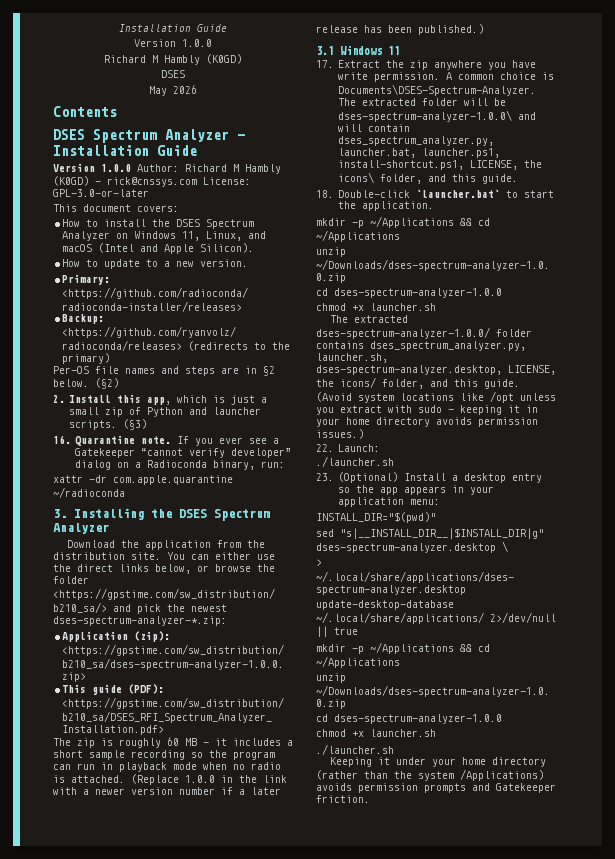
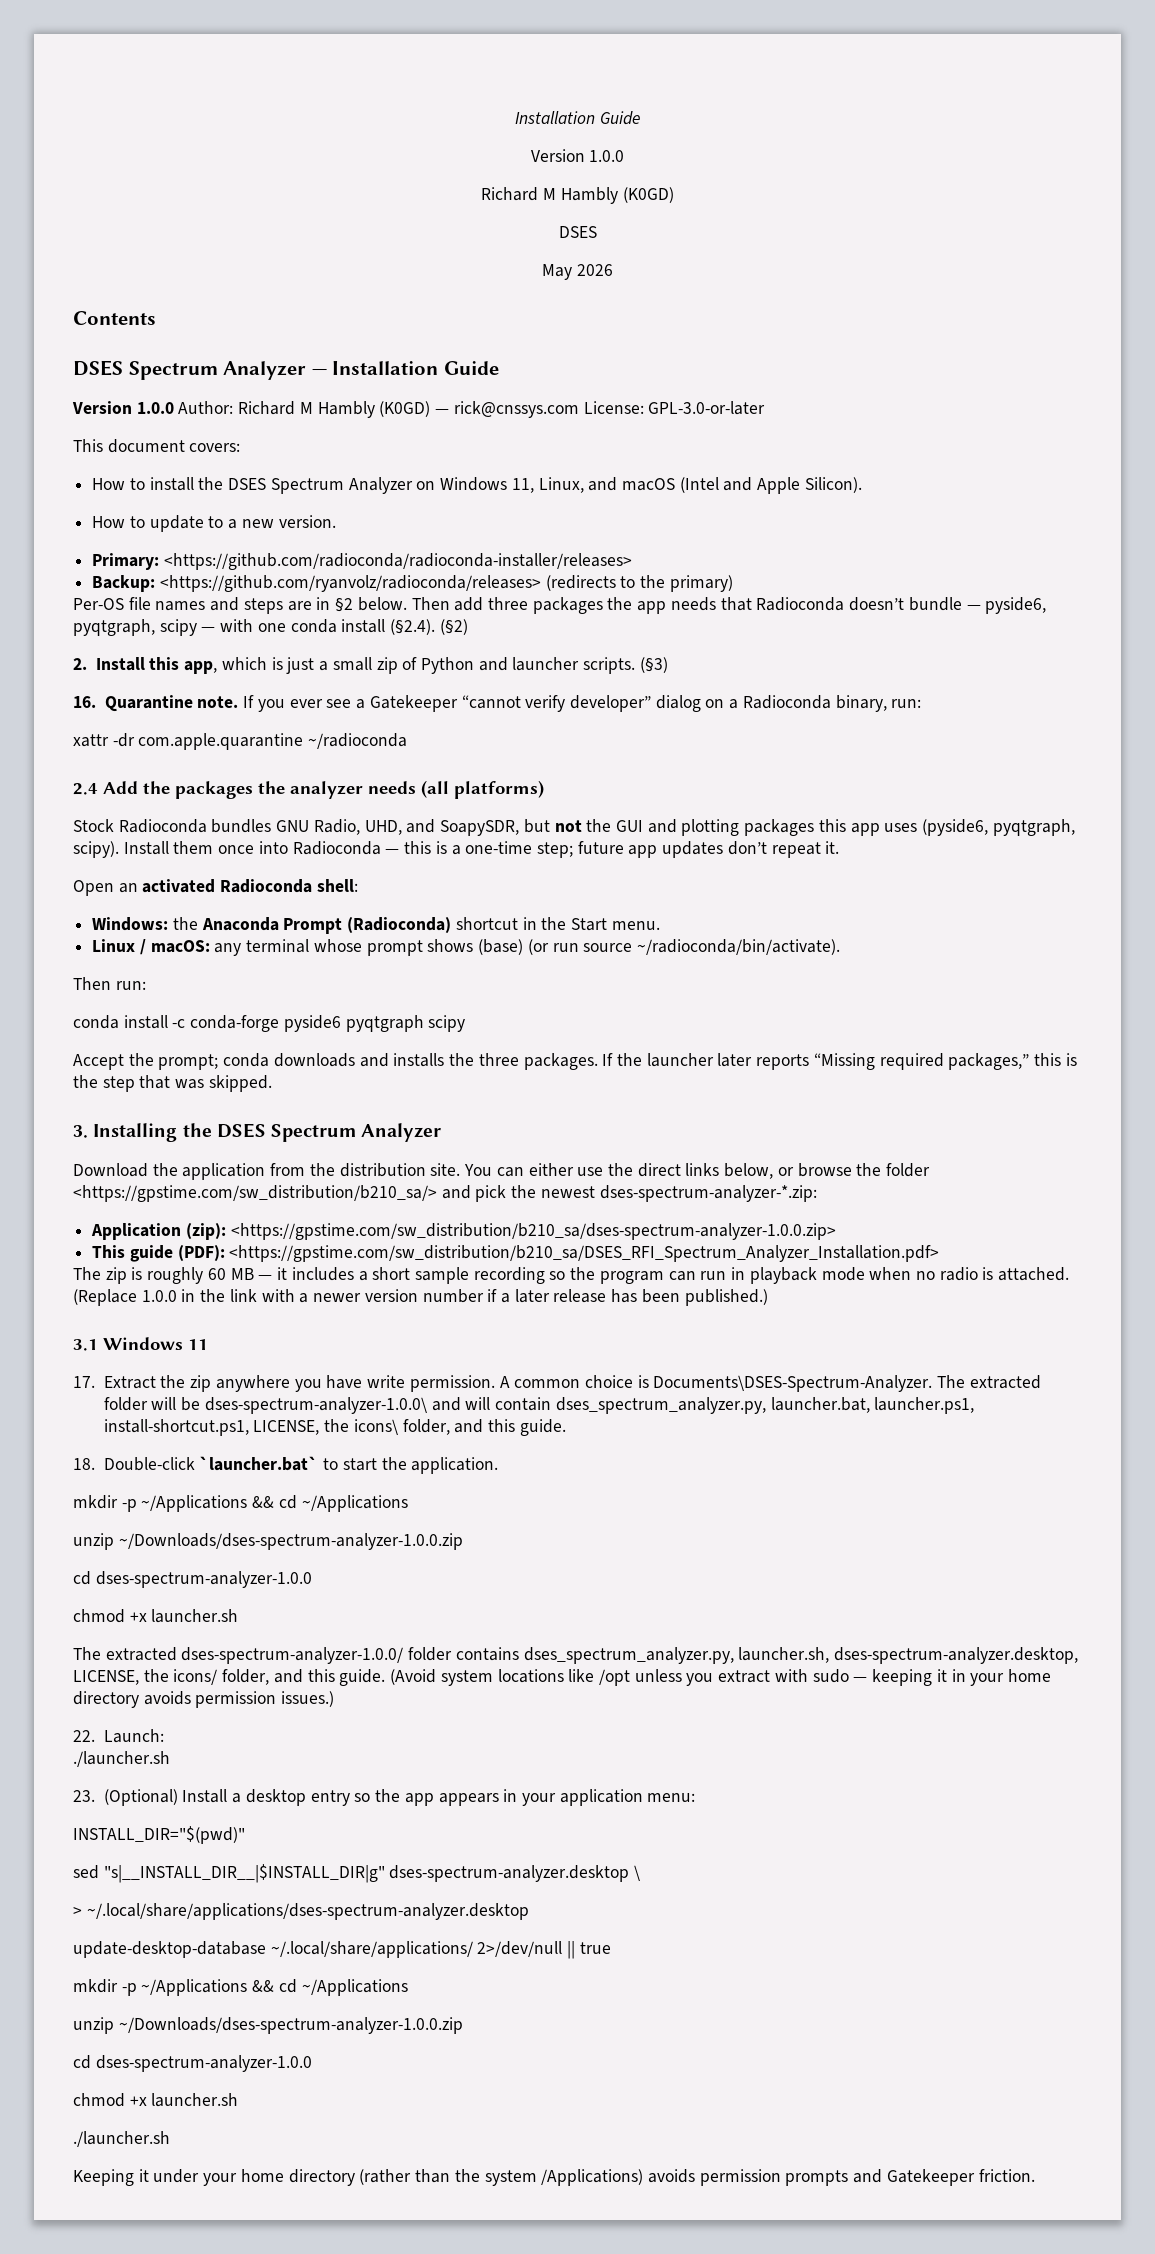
- (§2)
+ Then add three packages the app needs that Radioconda doesn’t bundle — pyside6, pyqtgraph, scipy — with one conda install (§2.4). (§2)
+ 2.4 Add the packages the analyzer needs (all platforms)
+ Stock Radioconda bundles GNU Radio, UHD, and SoapySDR, but not the GUI and plotting packages this app uses (pyside6, pyqtgraph, scipy). Install them once into Radioconda — this is a one-time step; future app updates don’t repeat it.
+ Open an activated Radioconda shell:
+ Windows: the Anaconda Prompt (Radioconda) shortcut in the Start menu.
+ Linux / macOS: any terminal whose prompt shows (base) (or run source ~/radioconda/bin/activate).
+ Then run:
+ conda install -c conda-forge pyside6 pyqtgraph scipy
+ Accept the prompt; conda downloads and installs the three packages. If the launcher later reports “Missing required packages,” this is the step that was skipped.

